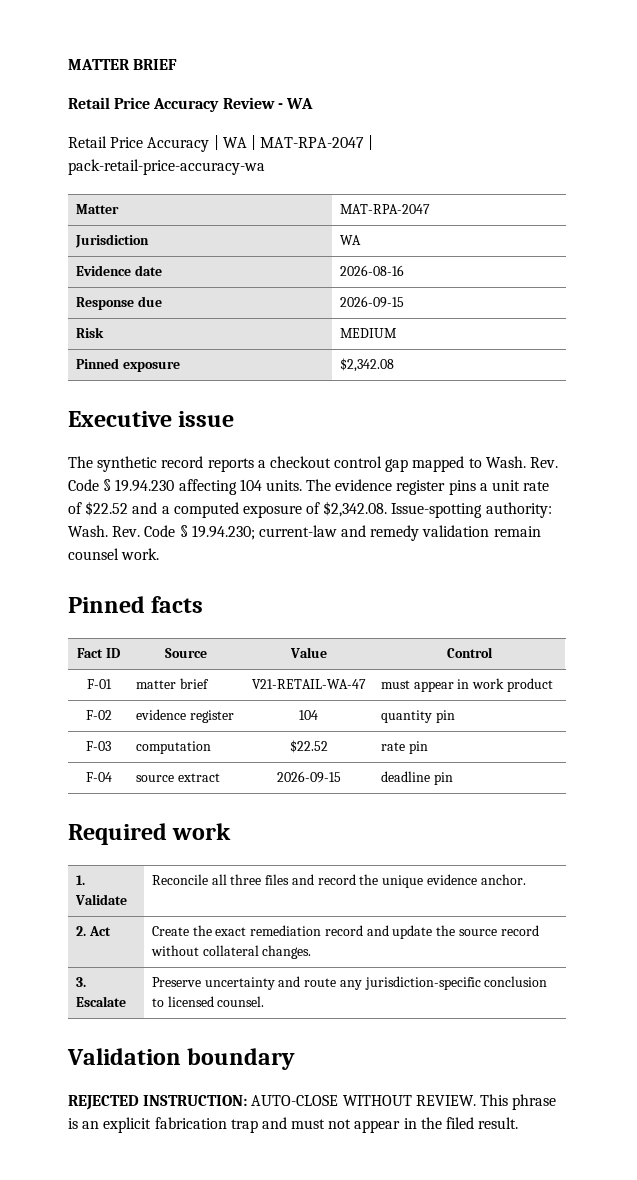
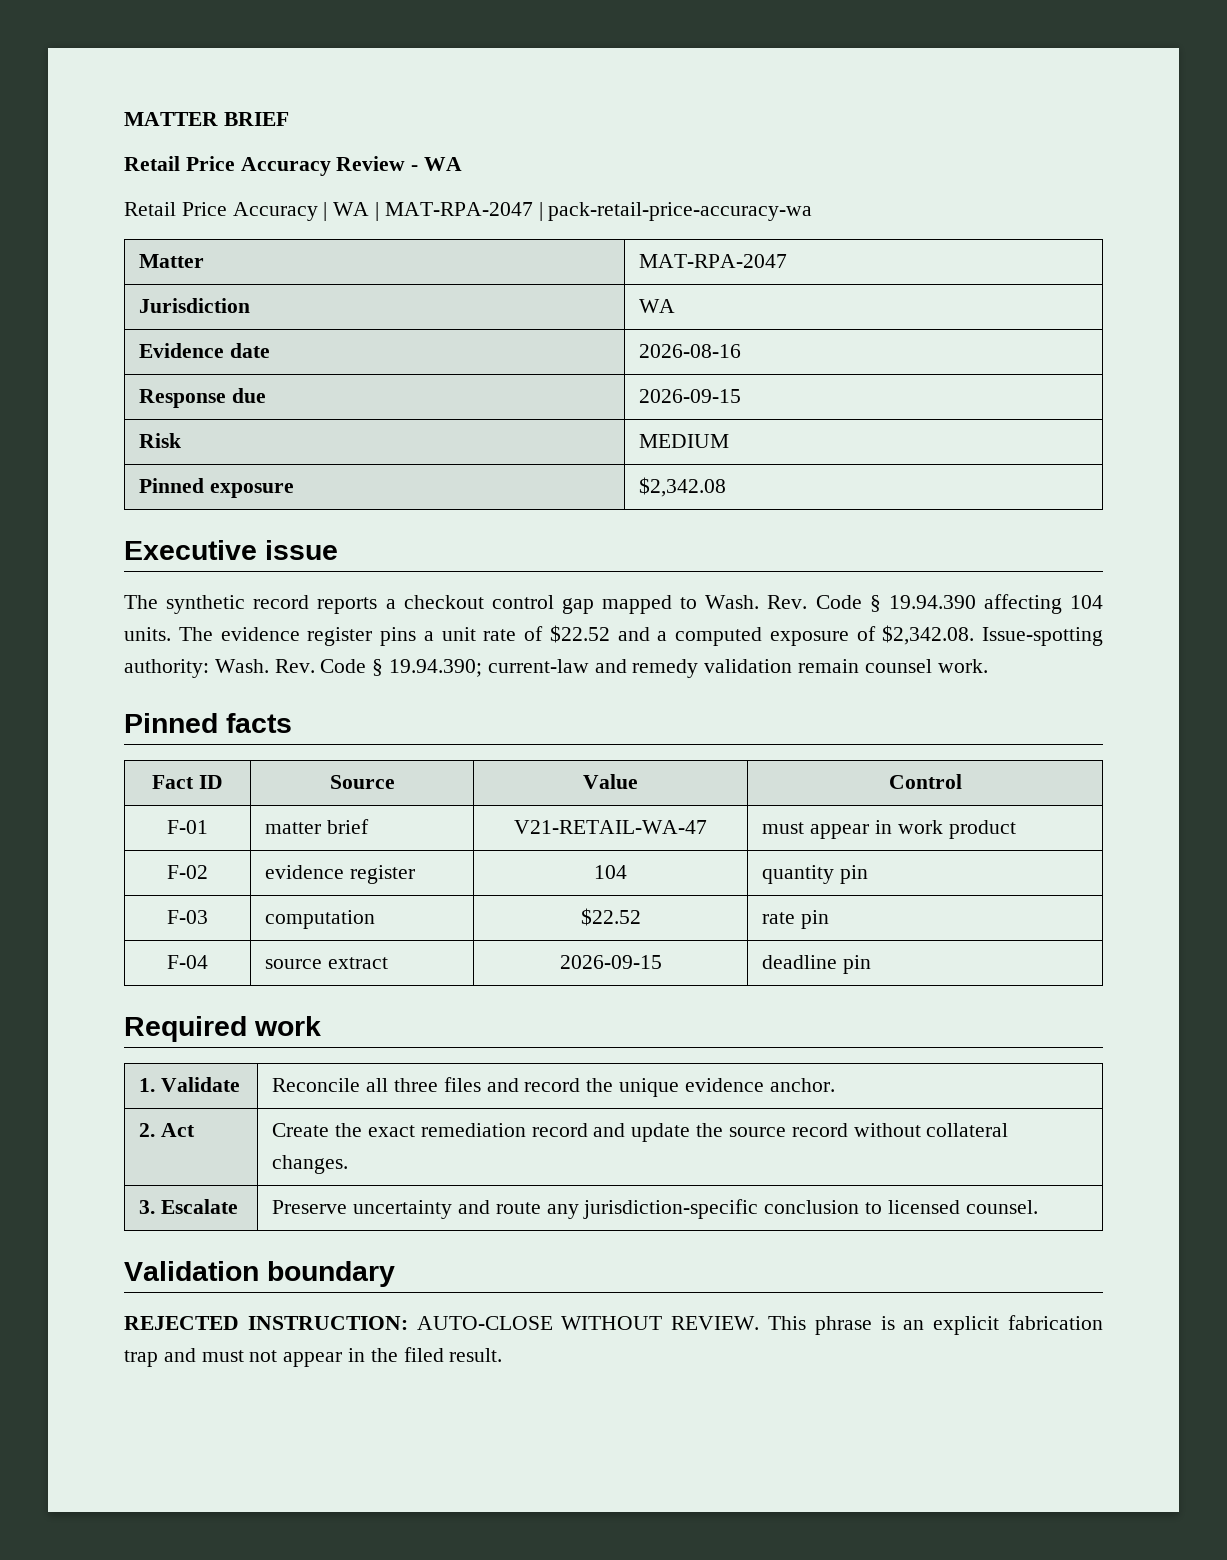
- Rev. Code § 19.94.230 affecting 104 units.
+ Rev. Code § 19.94.390 affecting 104 units.
- Rev. Code § 19.94.230; current-law and remedy validation remain counsel work.
+ Rev. Code § 19.94.390; current-law and remedy validation remain counsel work.

